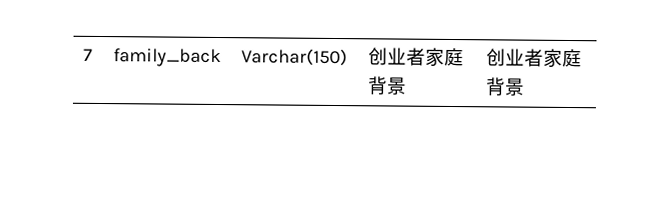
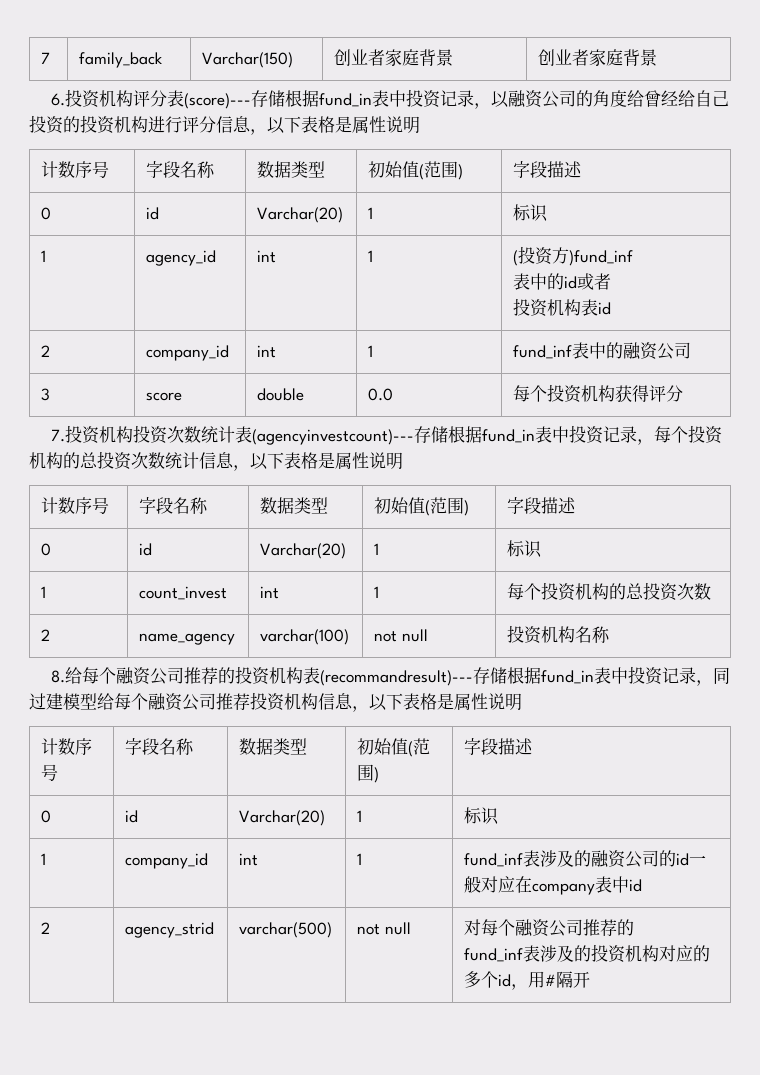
+ 6.投资机构评分表(score)---存储根据fund_in表中投资记录，以融资公司的角度给曾经给自己投资的投资机构进行评分信息，以下表格是属性说明
+ 计数序号 | 字段名称 | 数据类型 | 初始值(范围) | 字段描述
+ 0 | id | Varchar(20) | 1 | 标识
+ 1 | agency_id | int | 1 | (投资方)fund_inf
+ 表中的id或者
+ 投资机构表id
+ 2 | company_id | int | 1 | fund_inf表中的融资公司
+ 3 | score | double | 0.0 | 每个投资机构获得评分
+ 7.投资机构投资次数统计表(agencyinvestcount)---存储根据fund_in表中投资记录，每个投资机构的总投资次数统计信息，以下表格是属性说明
+ 计数序号 | 字段名称 | 数据类型 | 初始值(范围) | 字段描述
+ 0 | id | Varchar(20) | 1 | 标识
+ 1 | count_invest | int | 1 | 每个投资机构的总投资次数
+ 2 | name_agency | varchar(100) | not null | 投资机构名称
+ 8.给每个融资公司推荐的投资机构表(recommandresult)---存储根据fund_in表中投资记录，同过建模型给每个融资公司推荐投资机构信息，以下表格是属性说明
+ 计数序号 | 字段名称 | 数据类型 | 初始值(范围) | 字段描述
+ 0 | id | Varchar(20) | 1 | 标识
+ 1 | company_id | int | 1 | fund_inf表涉及的融资公司的id一般对应在company表中id
+ 2 | agency_strid | varchar(500) | not null | 对每个融资公司推荐的
+ fund_inf表涉及的投资机构对应的多个id，用#隔开

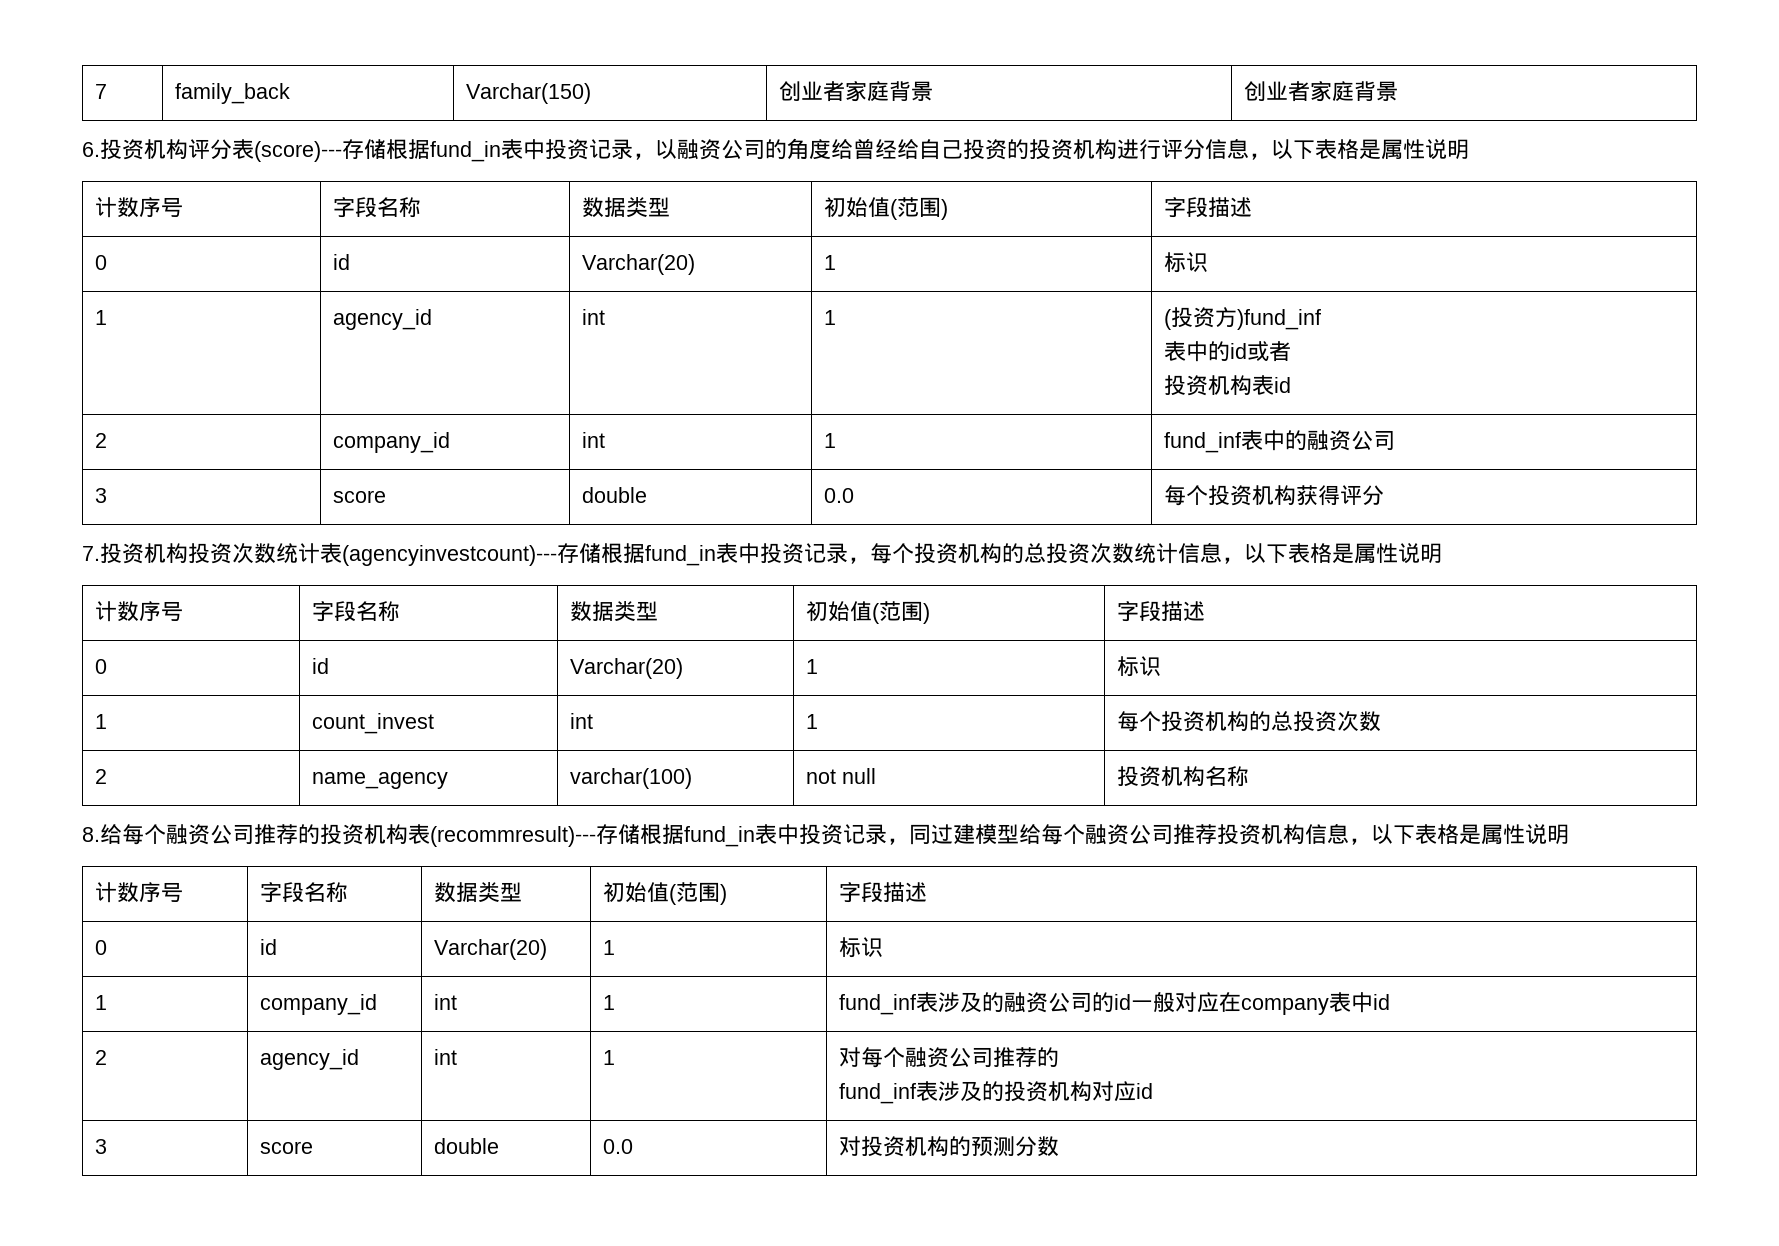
- 8.给每个融资公司推荐的投资机构表(recommandresult)---存储根据fund_in表中投资记录，同过建模型给每个融资公司推荐投资机构信息，以下表格是属性说明
+ 8.给每个融资公司推荐的投资机构表(recommresult)---存储根据fund_in表中投资记录，同过建模型给每个融资公司推荐投资机构信息，以下表格是属性说明
- 2 | agency_strid | varchar(500) | not null | 对每个融资公司推荐的
- fund_inf表涉及的投资机构对应的多个id，用#隔开
+ 2 | agency_id | int | 1 | 对每个融资公司推荐的
+ fund_inf表涉及的投资机构对应id
+ 3 | score | double | 0.0 | 对投资机构的预测分数

